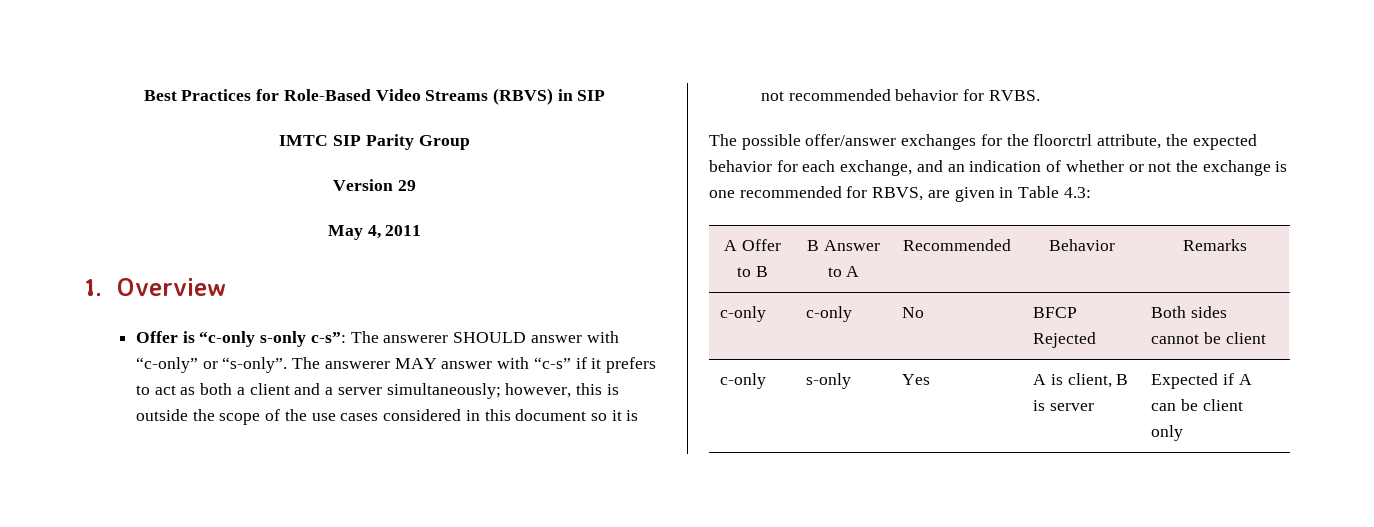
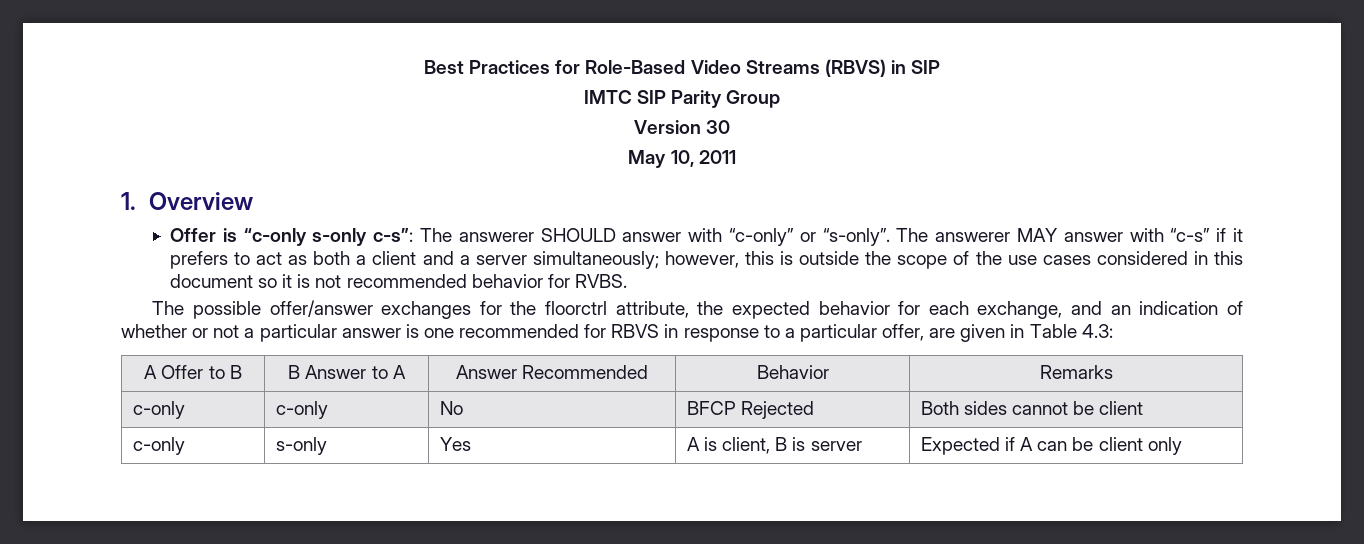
- Version 29
+ Version 30
- May 4, 2011
+ May 10, 2011
- The possible offer/answer exchanges for the floorctrl attribute, the expected behavior for each exchange, and an indication of whether or not the exchange is one recommended for RBVS, are given in Table 4.3:
+ The possible offer/answer exchanges for the floorctrl attribute, the expected behavior for each exchange, and an indication of whether or not a particular answer is one recommended for RBVS in response to a particular offer, are given in Table 4.3:
- A Offer to B | B Answer to A | Recommended | Behavior | Remarks
+ A Offer to B | B Answer to A | Answer Recommended | Behavior | Remarks

